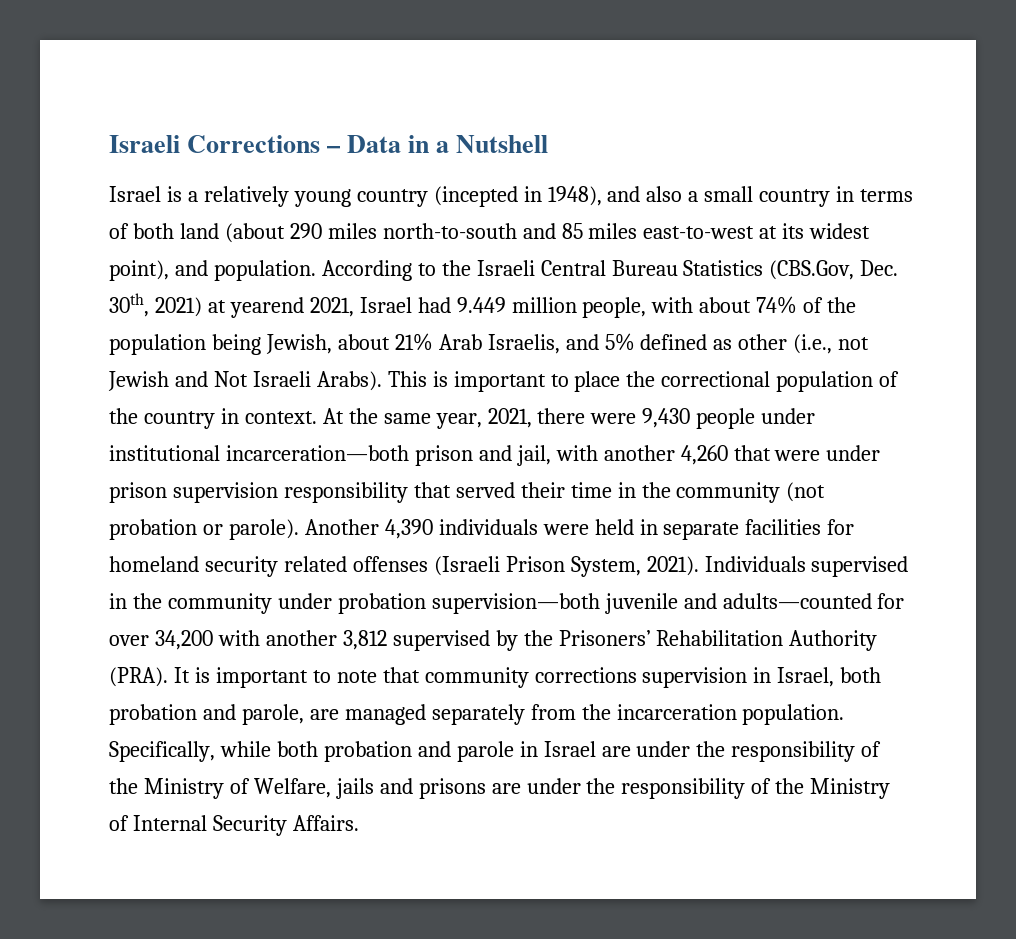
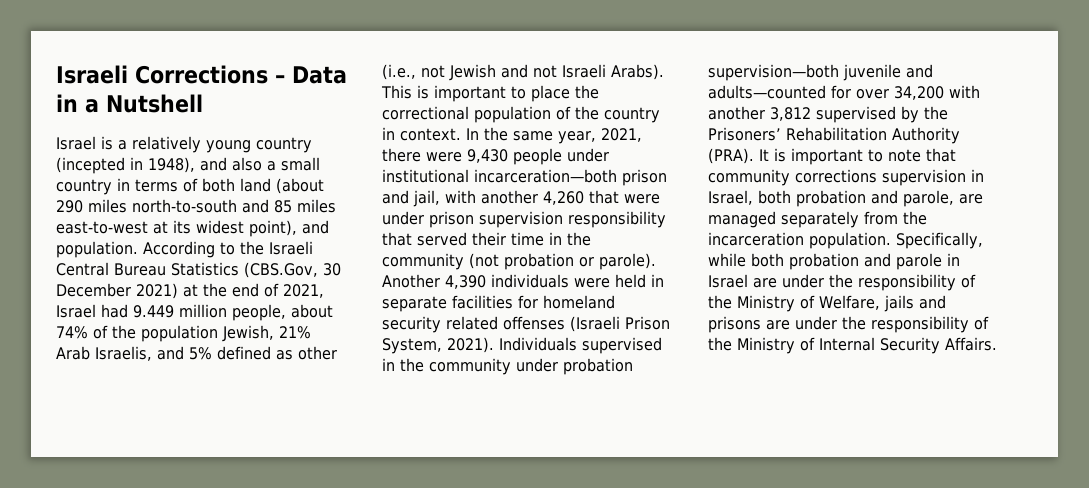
- According to the Israeli Central Bureau Statistics (CBS.Gov, Dec. 30th, 2021) at yearend 2021, Israel had 9.449 million people, with about 74% of the population being Jewish, about 21% Arab Israelis, and 5% defined as other (i.e., not Jewish and Not Israeli Arabs).
+ According to the Israeli Central Bureau Statistics (CBS.Gov, 30 December 2021) at the end of 2021, Israel had 9.449 million people, about 74% of the population Jewish, 21% Arab Israelis, and 5% defined as other (i.e., not Jewish and not Israeli Arabs).
- At the same year, 2021, there were 9,430 people under institutional incarceration—both prison and jail, with another 4,260 that were under prison supervision responsibility that served their time in the community (not probation or parole).
+ In the same year, 2021, there were 9,430 people under institutional incarceration—both prison and jail, with another 4,260 that were under prison supervision responsibility that served their time in the community (not probation or parole).

